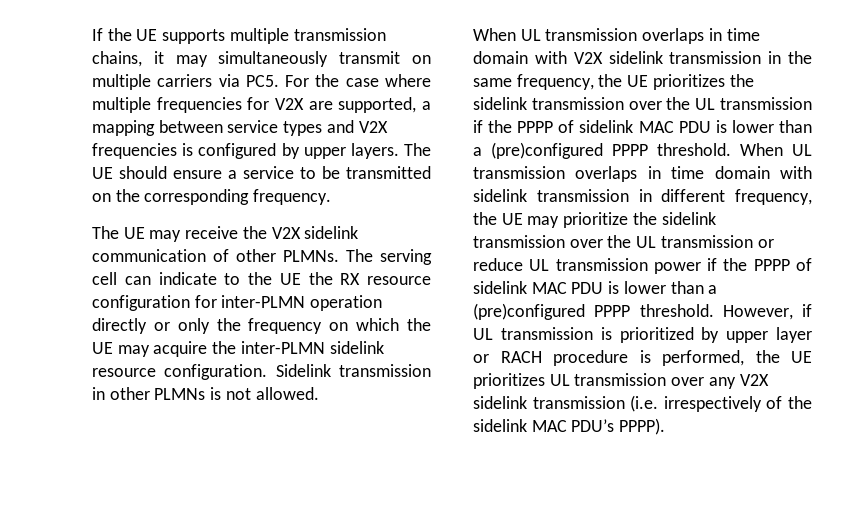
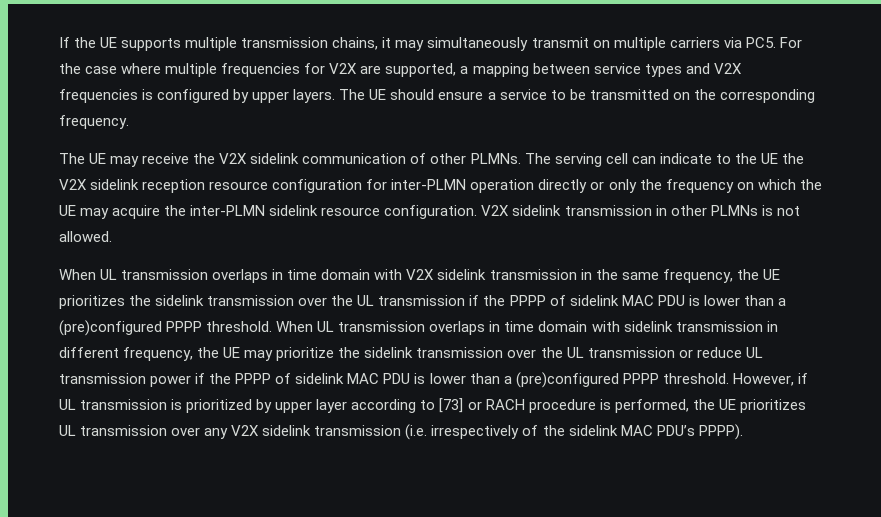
- The serving cell can indicate to the UE the RX resource configuration for inter-PLMN operation directly or only the frequency on which the UE may acquire the inter-PLMN sidelink resource configuration.
+ The serving cell can indicate to the UE the V2X sidelink reception resource configuration for inter-PLMN operation directly or only the frequency on which the UE may acquire the inter-PLMN sidelink resource configuration.
- Sidelink transmission in other PLMNs is not allowed.
+ V2X sidelink transmission in other PLMNs is not allowed.
- However, if UL transmission is prioritized by upper layer or RACH procedure is performed, the UE prioritizes UL transmission over any V2X sidelink transmission (i.e. irrespectively of the sidelink MAC PDU’s PPPP).
+ However, if UL transmission is prioritized by upper layer according to [73] or RACH procedure is performed, the UE prioritizes UL transmission over any V2X sidelink transmission (i.e. irrespectively of the sidelink MAC PDU’s PPPP).

